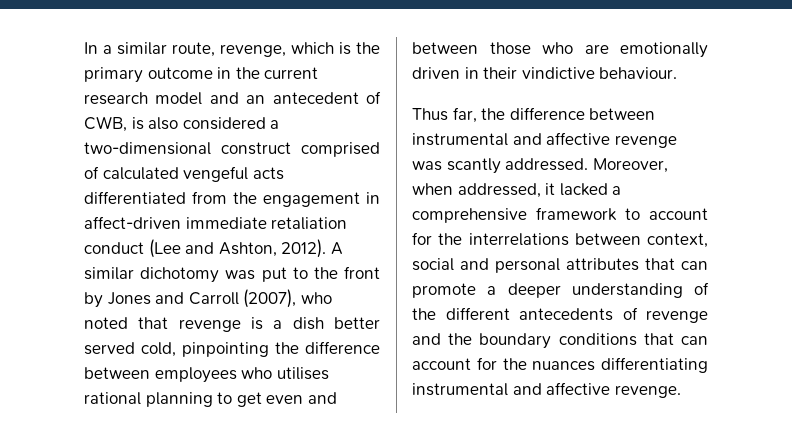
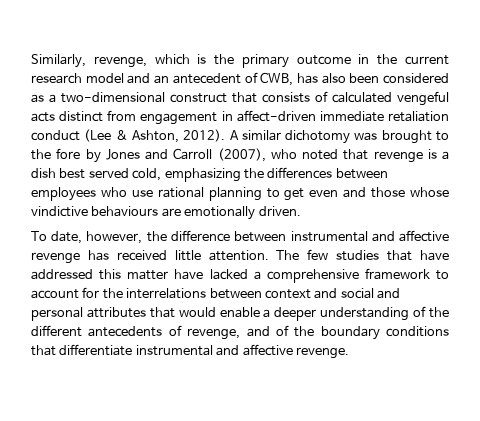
- In a similar route, revenge, which is the primary outcome in the current research model and an antecedent of CWB, is also considered a two-dimensional construct comprised of calculated vengeful acts differentiated from the engagement in affect-driven immediate retaliation conduct (Lee and Ashton, 2012).
+ Similarly, revenge, which is the primary outcome in the current research model and an antecedent of CWB, has also been considered as a two-dimensional construct that consists of calculated vengeful acts distinct from engagement in affect-driven immediate retaliation conduct (Lee & Ashton, 2012).
- A similar dichotomy was put to the front by Jones and Carroll (2007), who noted that revenge is a dish better served cold, pinpointing the difference between employees who utilises rational planning to get even and between those who are emotionally driven in their vindictive behaviour.
- Thus far, the difference between instrumental and affective revenge was scantly addressed. Moreover, when addressed, it lacked a comprehensive framework to account for the interrelations between context, social and personal attributes that can promote a deeper understanding of the different antecedents of revenge and the boundary conditions that can account for the nuances differentiating instrumental and affective revenge.
+ A similar dichotomy was brought to the fore by Jones and Carroll (2007), who noted that revenge is a dish best served cold, emphasizing the differences between employees who use rational planning to get even and those whose vindictive behaviours are emotionally driven.
+ To date, however, the difference between instrumental and affective revenge has received little attention. The few studies that have addressed this matter have lacked a comprehensive framework to account for the interrelations between context and social and personal attributes that would enable a deeper understanding of the different antecedents of revenge, and of the boundary conditions that differentiate instrumental and affective revenge.

